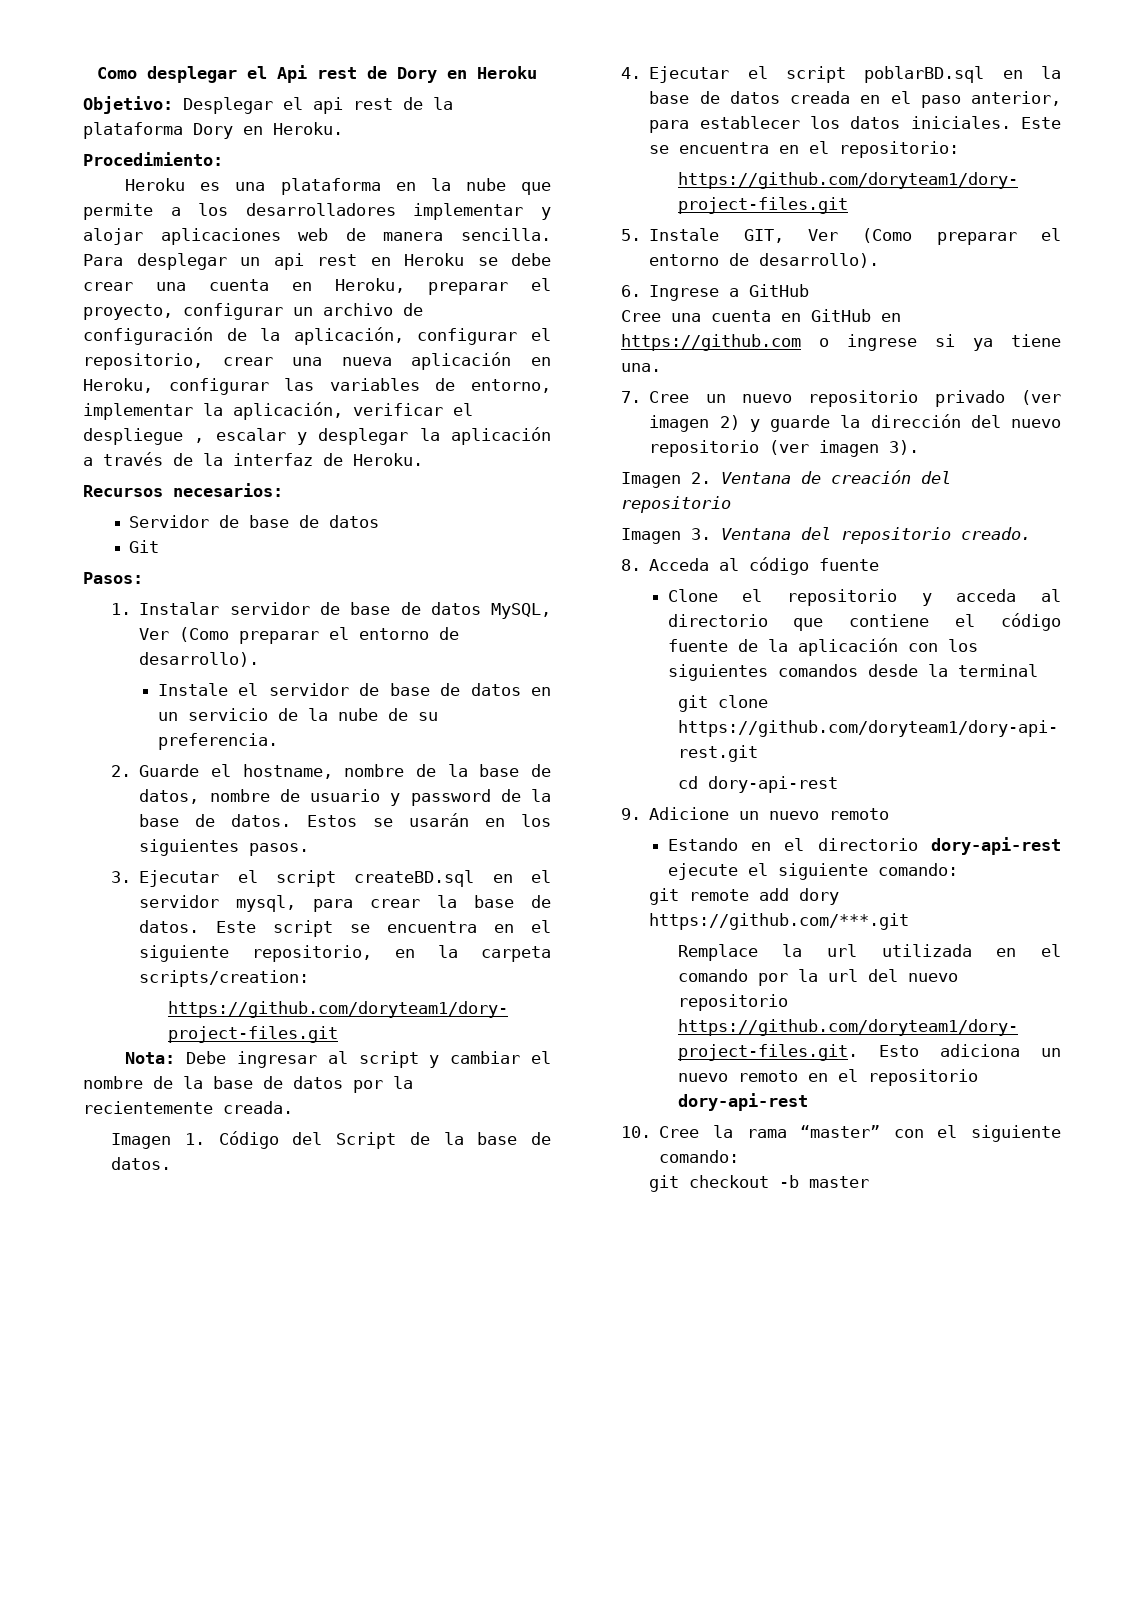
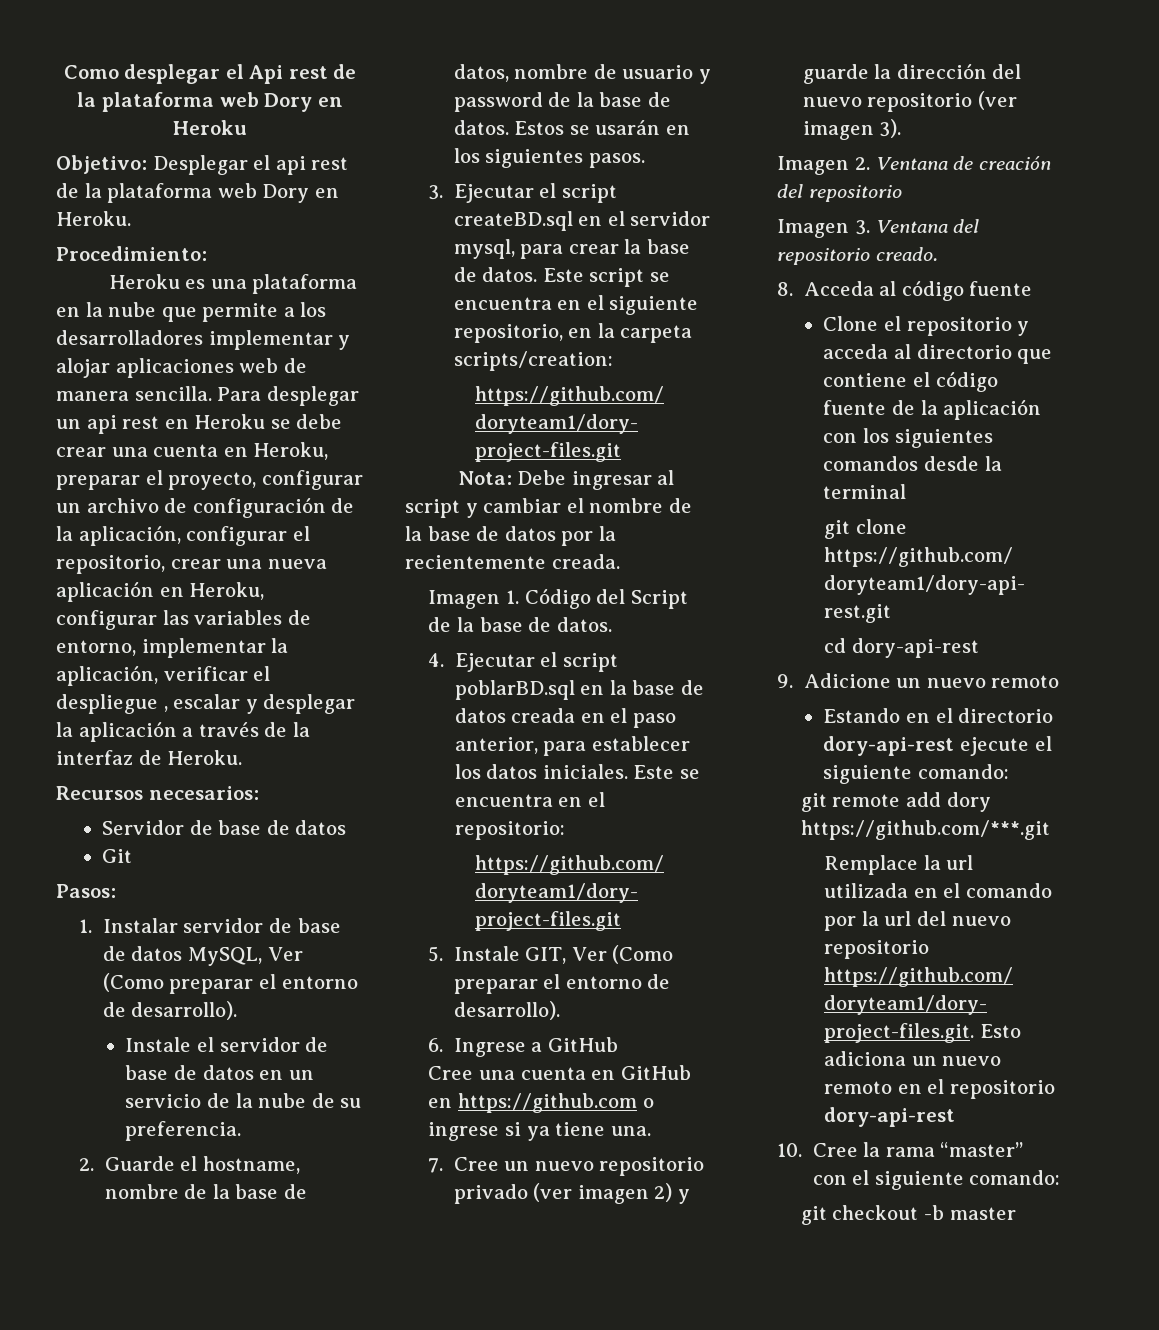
- Como desplegar el Api rest de Dory en Heroku
+ Como desplegar el Api rest de la plataforma web Dory en Heroku
- Objetivo: Desplegar el api rest de la plataforma Dory en Heroku.
+ Objetivo: Desplegar el api rest de la plataforma web Dory en Heroku.

